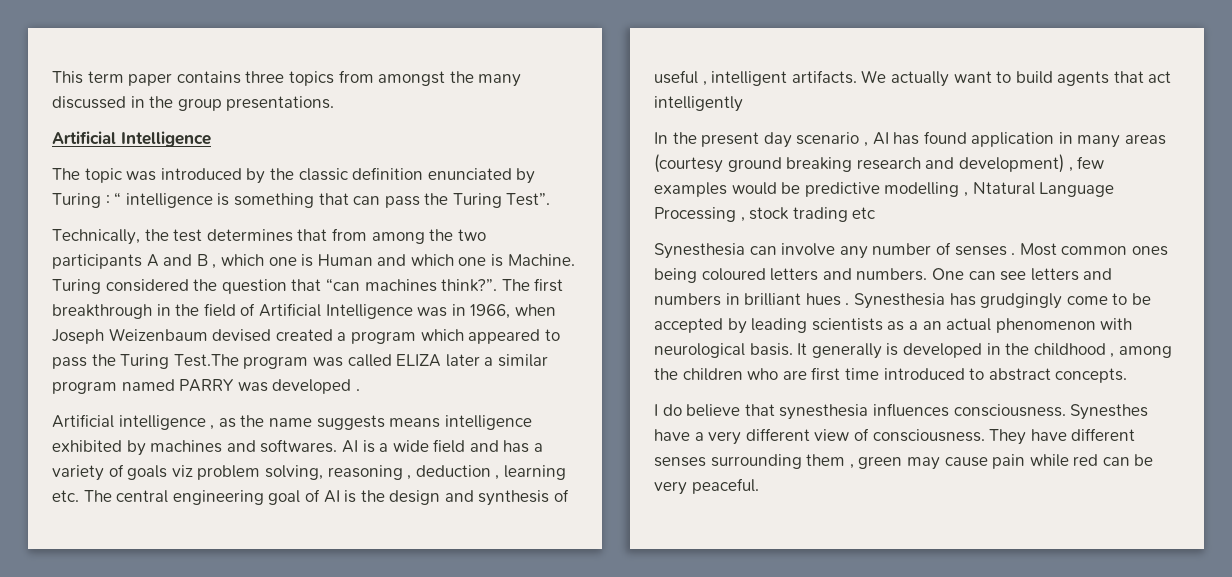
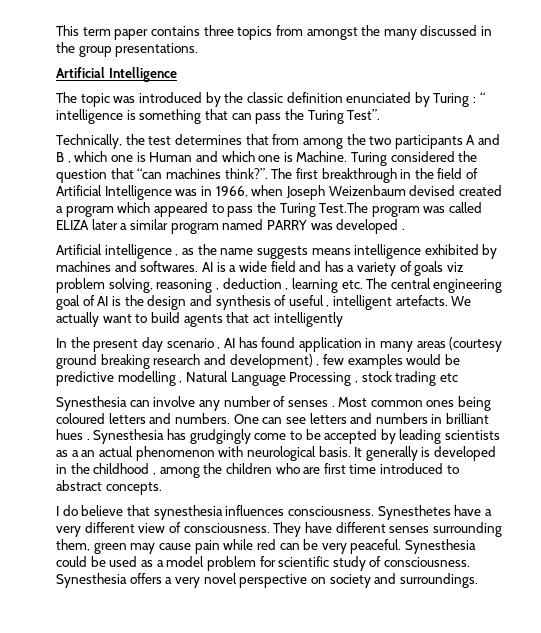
- AI is a wide field and has a variety of goals viz problem solving, reasoning , deduction , learning etc. The central engineering goal of AI is the design and synthesis of useful , intelligent artifacts.
+ AI is a wide field and has a variety of goals viz problem solving, reasoning , deduction , learning etc. The central engineering goal of AI is the design and synthesis of useful , intelligent artefacts.
- In the present day scenario , AI has found application in many areas (courtesy ground breaking research and development) , few examples would be predictive modelling , Ntatural Language Processing , stock trading etc
+ In the present day scenario , AI has found application in many areas (courtesy ground breaking research and development) , few examples would be predictive modelling , Natural Language Processing , stock trading etc
- Synesthes have a very different view of consciousness.
+ Synesthetes have a very different view of consciousness.
- They have different senses surrounding them , green may cause pain while red can be very peaceful.
+ They have different senses surrounding them, green may cause pain while red can be very peaceful.
+ Synesthesia could be used as a model problem for scientific study of consciousness. Synesthesia offers a very novel perspective on society and surroundings.

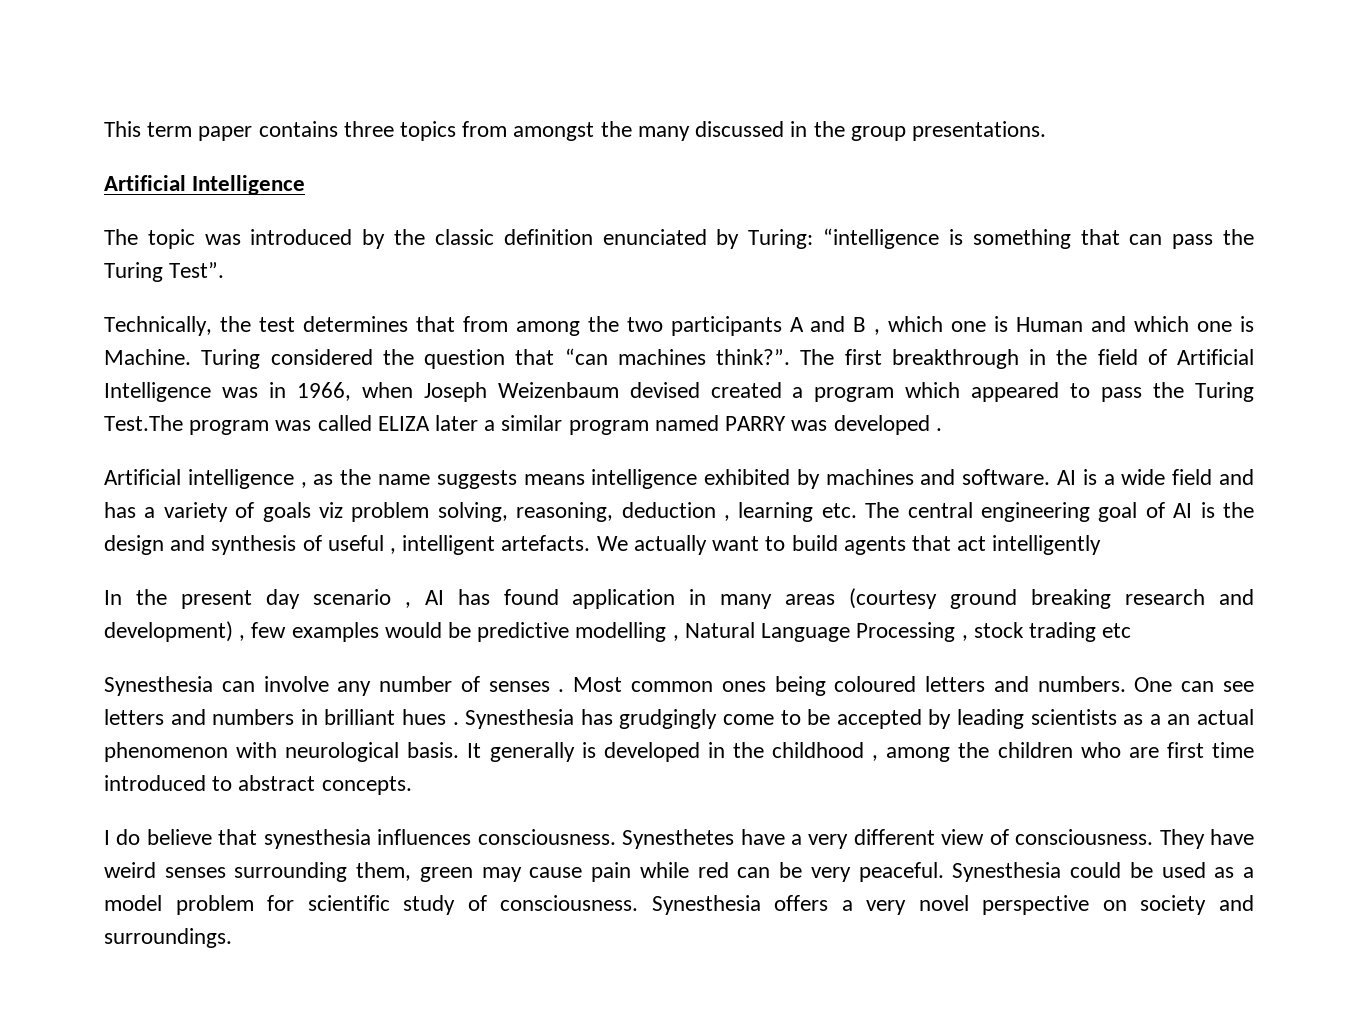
- The topic was introduced by the classic definition enunciated by Turing : “ intelligence is something that can pass the Turing Test”.
+ The topic was introduced by the classic definition enunciated by Turing: “intelligence is something that can pass the Turing Test”.
- Artificial intelligence , as the name suggests means intelligence exhibited by machines and softwares.
+ Artificial intelligence , as the name suggests means intelligence exhibited by machines and software.
- AI is a wide field and has a variety of goals viz problem solving, reasoning , deduction , learning etc. The central engineering goal of AI is the design and synthesis of useful , intelligent artefacts.
+ AI is a wide field and has a variety of goals viz problem solving, reasoning, deduction , learning etc. The central engineering goal of AI is the design and synthesis of useful , intelligent artefacts.
- They have different senses surrounding them, green may cause pain while red can be very peaceful.
+ They have weird senses surrounding them, green may cause pain while red can be very peaceful.

